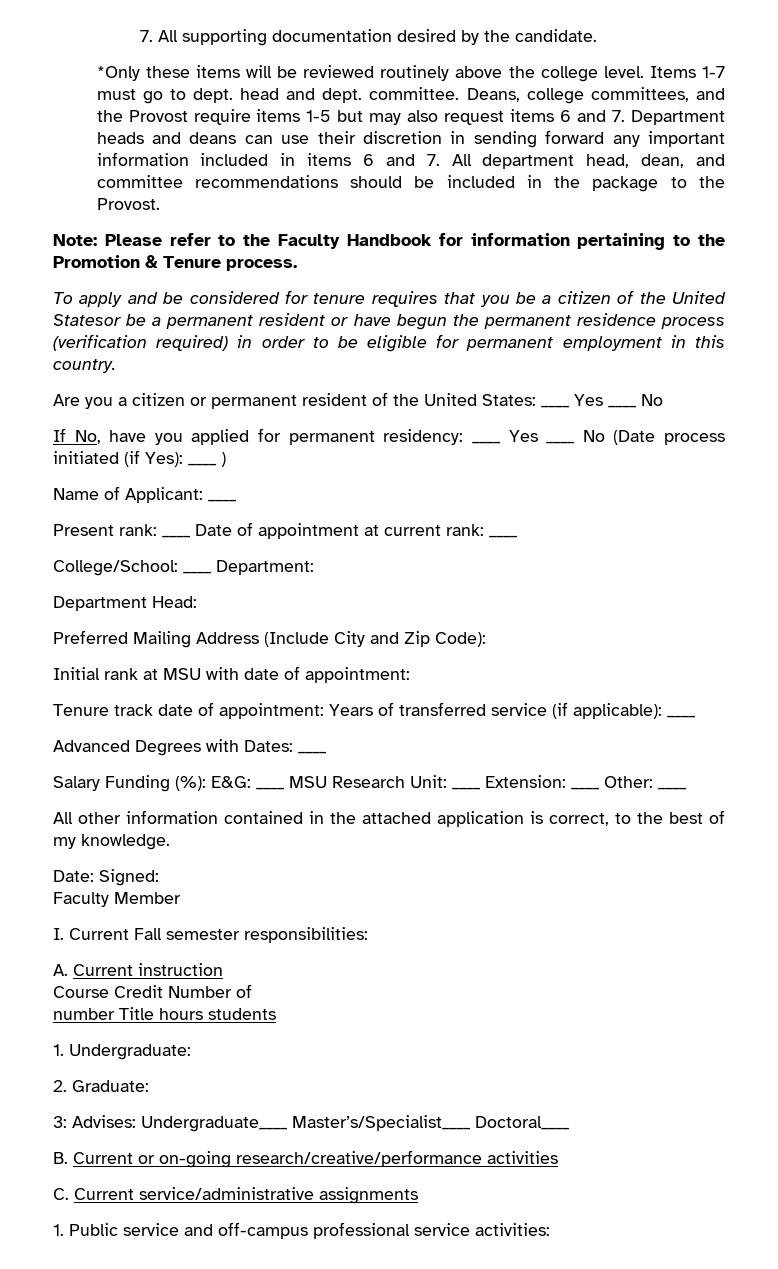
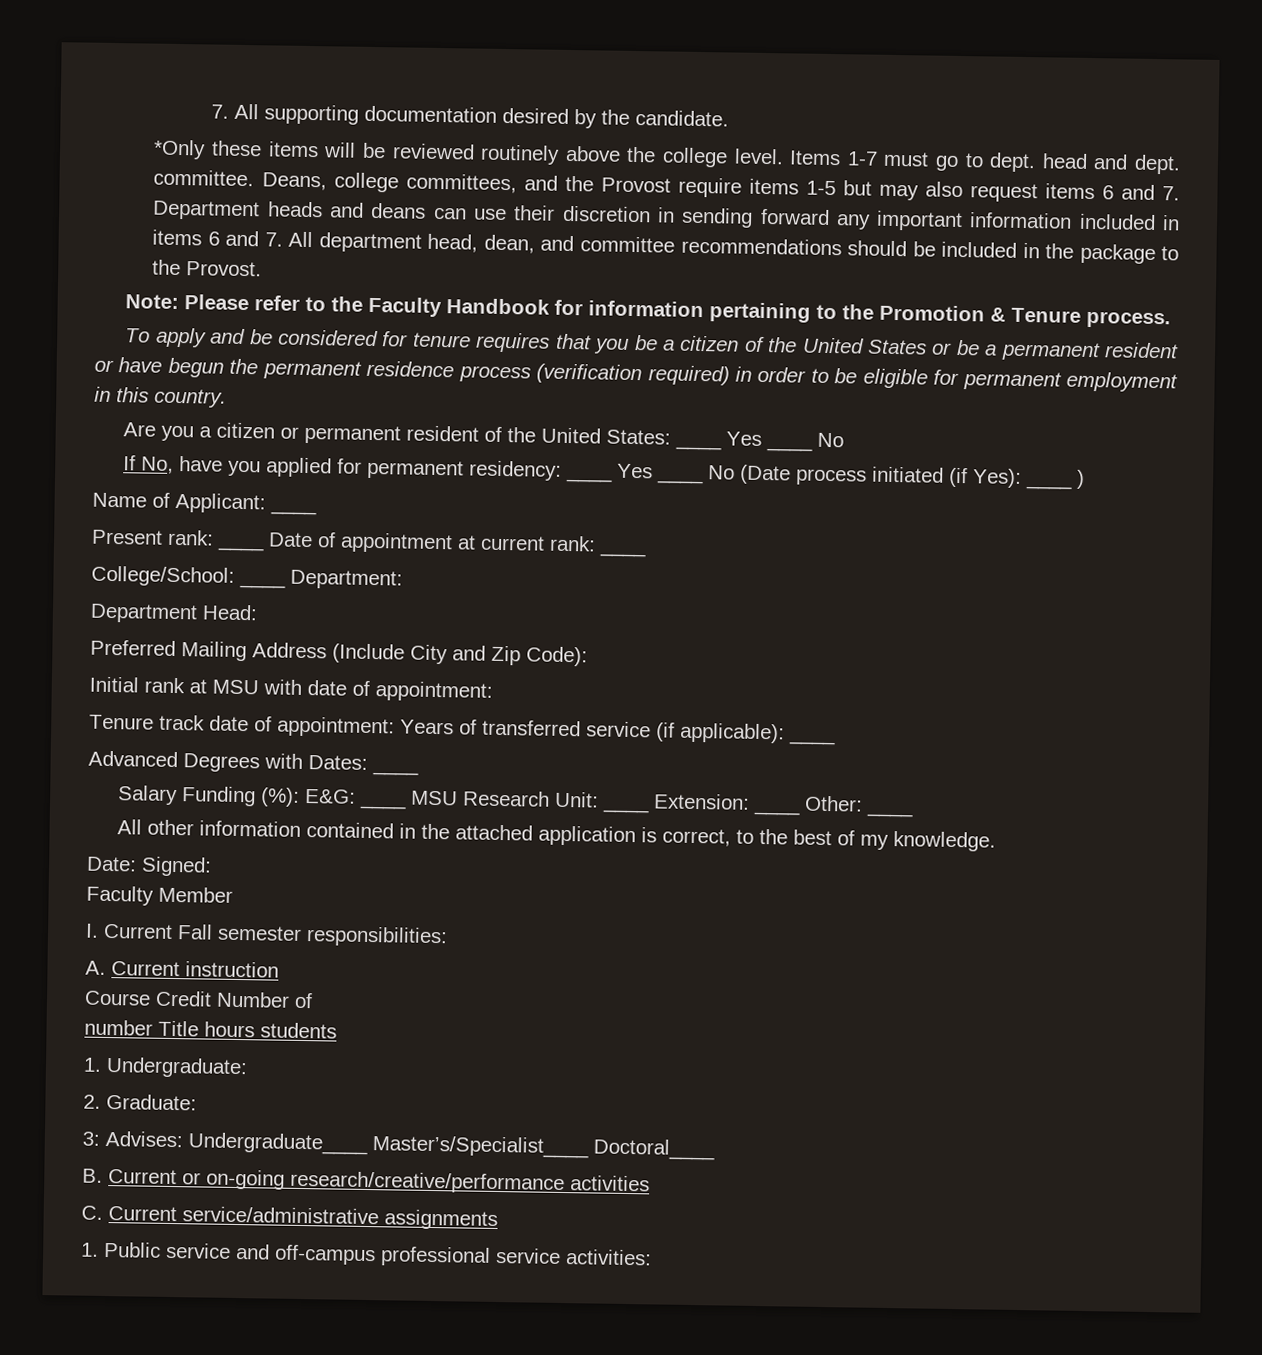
- To apply and be considered for tenure requires that you be a citizen of the United Statesor be a permanent resident or have begun the permanent residence process (verification required) in order to be eligible for permanent employment in this country.
+ To apply and be considered for tenure requires that you be a citizen of the United States or be a permanent resident or have begun the permanent residence process (verification required) in order to be eligible for permanent employment in this country.

